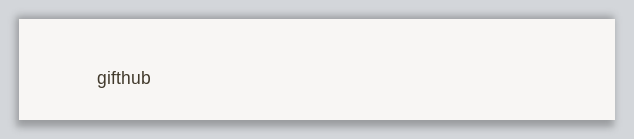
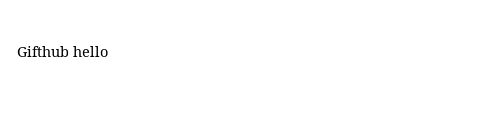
- gifthub
+ Gifthub hello

